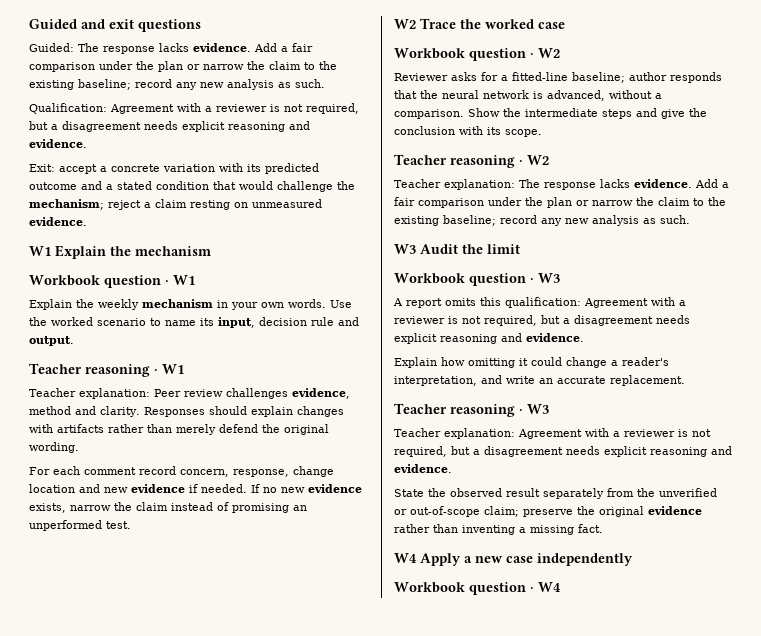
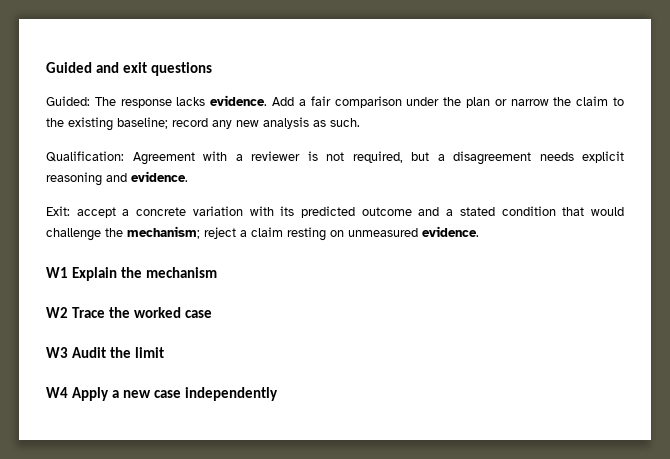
- Workbook question · W1
- Explain the weekly mechanism in your own words. Use the worked scenario to name its input, decision rule and output.
- Teacher reasoning · W1
- Teacher explanation: Peer review challenges evidence, method and clarity. Responses should explain changes with artifacts rather than merely defend the original wording.
- For each comment record concern, response, change location and new evidence if needed. If no new evidence exists, narrow the claim instead of promising an unperformed test.
- Workbook question · W2
- Reviewer asks for a fitted-line baseline; author responds that the neural network is advanced, without a comparison. Show the intermediate steps and give the conclusion with its scope.
- Teacher reasoning · W2
- Teacher explanation: The response lacks evidence. Add a fair comparison under the plan or narrow the claim to the existing baseline; record any new analysis as such.
  W3 Audit the limit
- Workbook question · W3
- A report omits this qualification: Agreement with a reviewer is not required, but a disagreement needs explicit reasoning and evidence.
- Explain how omitting it could change a reader's interpretation, and write an accurate replacement.
- Teacher reasoning · W3
- Teacher explanation: Agreement with a reviewer is not required, but a disagreement needs explicit reasoning and evidence.
- State the observed result separately from the unverified or out-of-scope claim; preserve the original evidence rather than inventing a missing fact.
- Workbook question · W4

